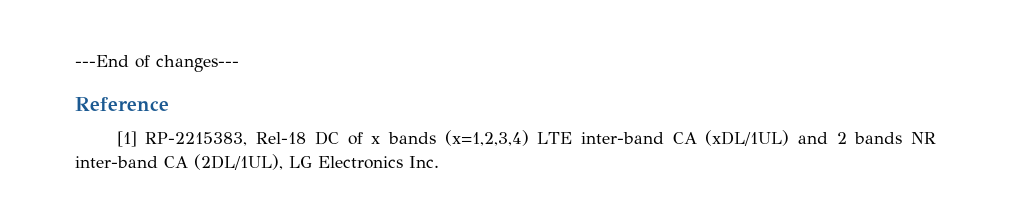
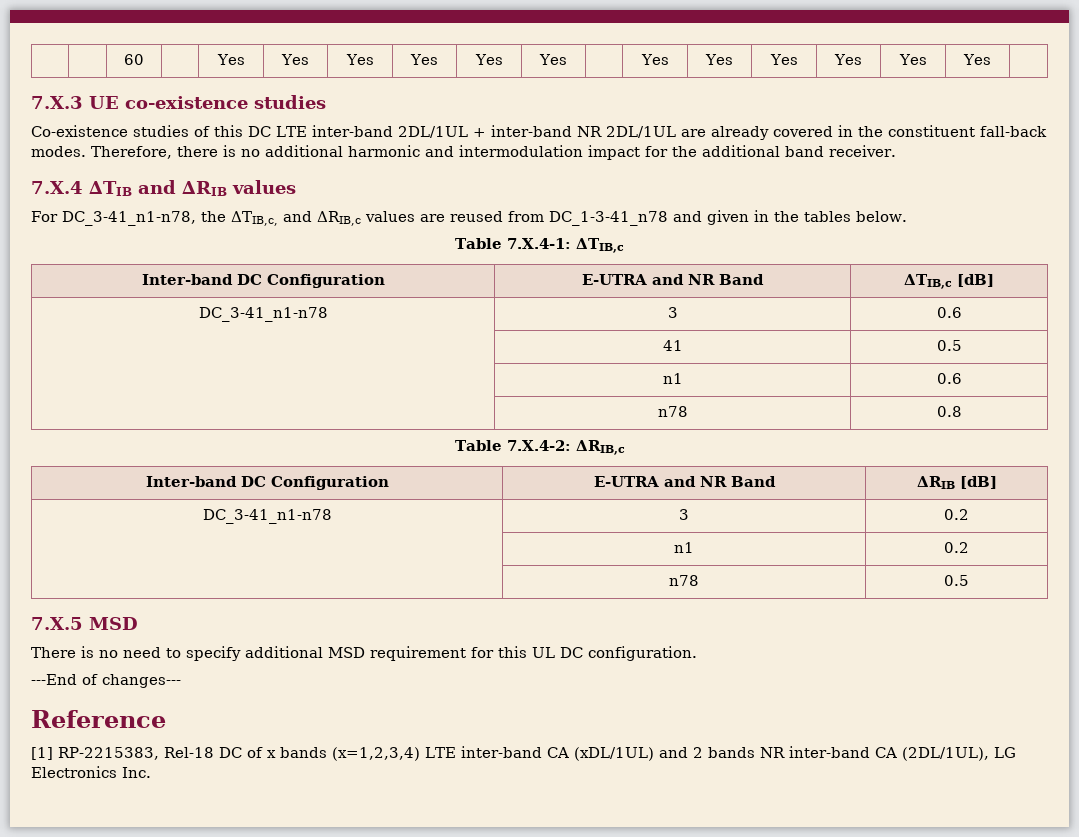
+ | | 60 | | Yes | Yes | Yes | Yes | Yes | Yes | | Yes | Yes | Yes | Yes | Yes | Yes |
+ 7.X.3 UE co-existence studies
+ Co-existence studies of this DC LTE inter-band 2DL/1UL + inter-band NR 2DL/1UL are already covered in the constituent fall-back modes. Therefore, there is no additional harmonic and intermodulation impact for the additional band receiver.
+ 7.X.4 ∆TIB and ∆RIB values
+ For DC_3-41_n1-n78, the ΔTIB,c, and ΔRIB,c values are reused from DC_1-3-41_n78 and given in the tables below.
+ Table 7.X.4-1: ΔTIB,c
+ Inter-band DC Configuration | E-UTRA and NR Band | ΔTIB,c [dB]
+ DC_3-41_n1-n78 | 3 | 0.6
+ | 41 | 0.5
+ | n1 | 0.6
+ | n78 | 0.8
+ Table 7.X.4-2: ΔRIB,c
+ Inter-band DC Configuration | E-UTRA and NR Band | ΔRIB [dB]
+ DC_3-41_n1-n78 | 3 | 0.2
+ | n1 | 0.2
+ | n78 | 0.5
+ 7.X.5 MSD
+ There is no need to specify additional MSD requirement for this UL DC configuration.

